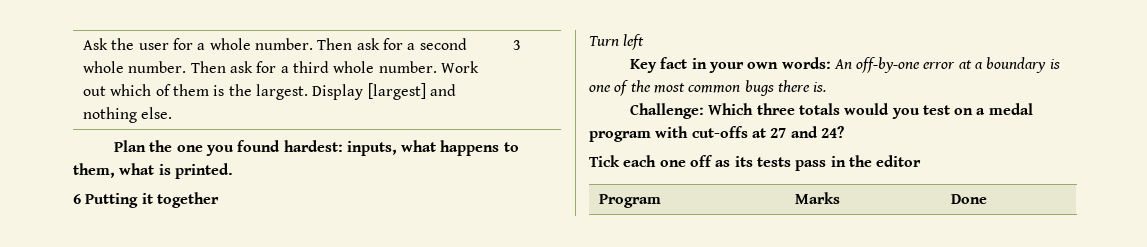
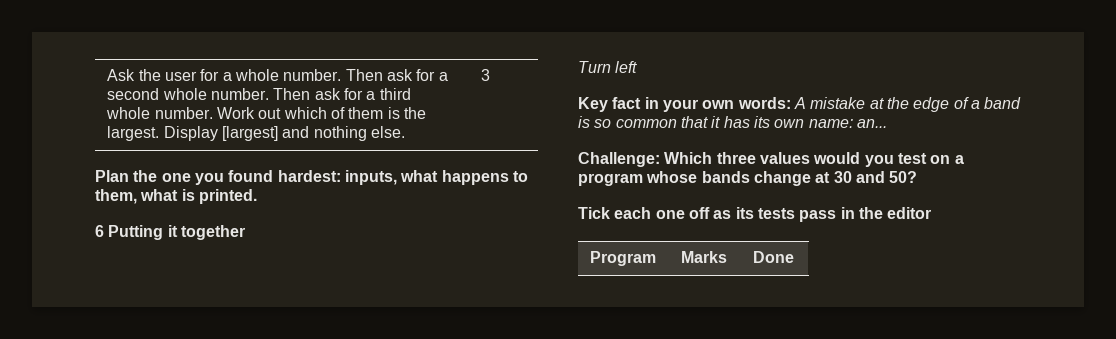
- Key fact in your own words: An off-by-one error at a boundary is one of the most common bugs there is.
+ Key fact in your own words: A mistake at the edge of a band is so common that it has its own name: an...
- Challenge: Which three totals would you test on a medal program with cut-offs at 27 and 24?
+ Challenge: Which three values would you test on a program whose bands change at 30 and 50?

